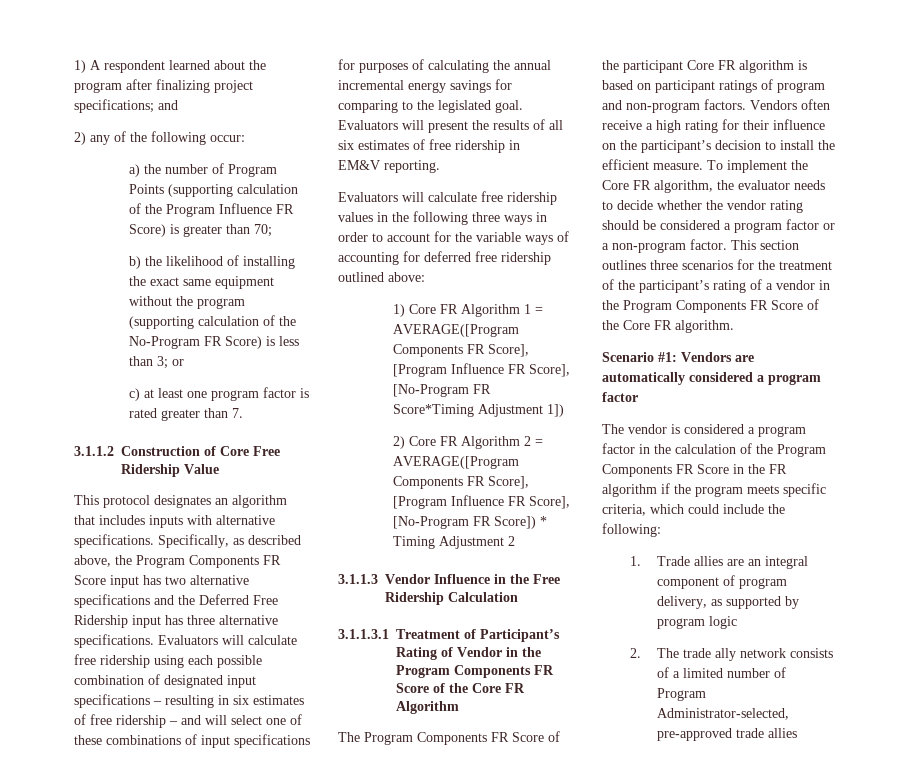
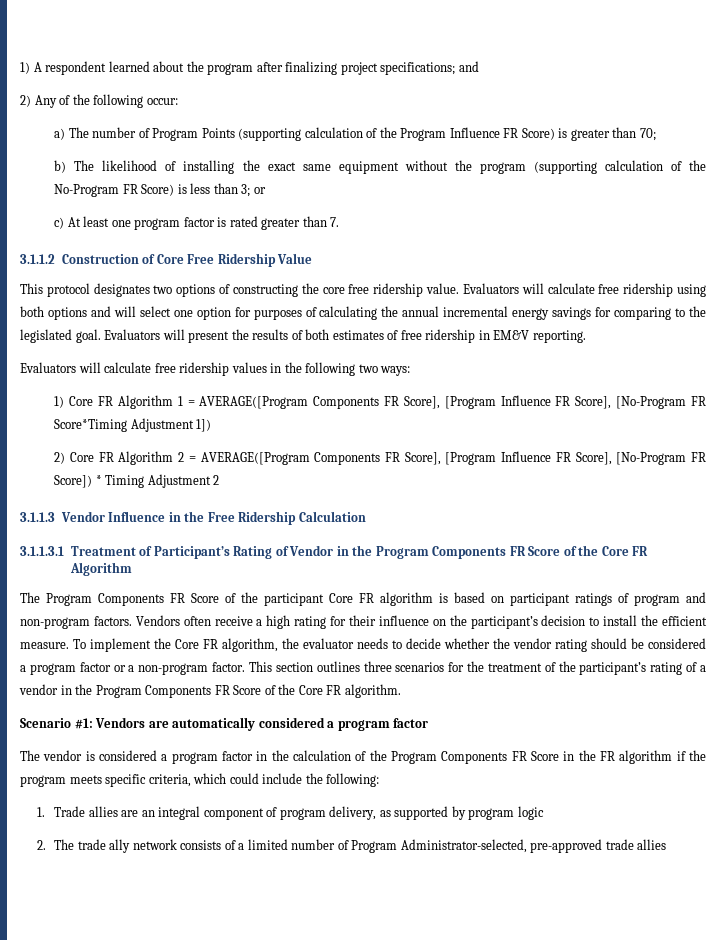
- 2) any of the following occur:
+ 2) Any of the following occur:
- a) the number of Program Points (supporting calculation of the Program Influence FR Score) is greater than 70;
+ a) The number of Program Points (supporting calculation of the Program Influence FR Score) is greater than 70;
- b) the likelihood of installing the exact same equipment without the program (supporting calculation of the No-Program FR Score) is less than 3; or
+ b) The likelihood of installing the exact same equipment without the program (supporting calculation of the No-Program FR Score) is less than 3; or
- c) at least one program factor is rated greater than 7.
+ c) At least one program factor is rated greater than 7.
- This protocol designates an algorithm that includes inputs with alternative specifications. Specifically, as described above, the Program Components FR Score input has two alternative specifications and the Deferred Free Ridership input has three alternative specifications.
+ This protocol designates two options of constructing the core free ridership value.
- Evaluators will calculate free ridership using each possible combination of designated input specifications – resulting in six estimates of free ridership – and will select one of these combinations of input specifications for purposes of calculating the annual incremental energy savings for comparing to the legislated goal.
+ Evaluators will calculate free ridership using both options and will select one option for purposes of calculating the annual incremental energy savings for comparing to the legislated goal.
- Evaluators will present the results of all six estimates of free ridership in
- EM&V reporting.
+ Evaluators will present the results of both estimates of free ridership in EM&V reporting.
- Evaluators will calculate free ridership values in the following three ways in order to account for the variable ways of accounting for deferred free ridership outlined above:
+ Evaluators will calculate free ridership values in the following two ways:

